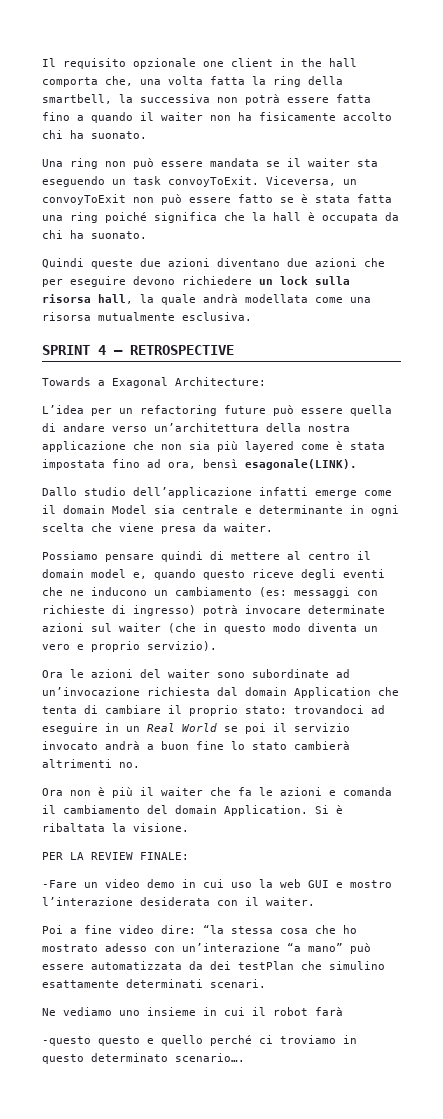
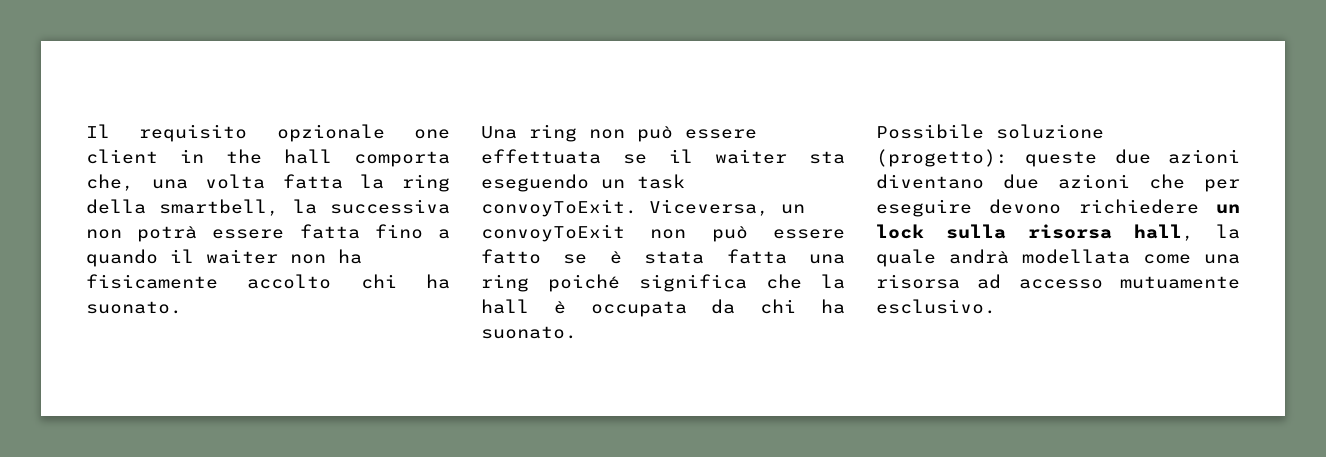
- Una ring non può essere mandata se il waiter sta eseguendo un task convoyToExit.
+ Una ring non può essere effettuata se il waiter sta eseguendo un task convoyToExit.
- Quindi queste due azioni diventano due azioni che per eseguire devono richiedere un lock sulla risorsa hall, la quale andrà modellata come una risorsa mutualmente esclusiva.
- SPRINT 4 – RETROSPECTIVE
- Towards a Exagonal Architecture:
- L’idea per un refactoring future può essere quella di andare verso un’architettura della nostra applicazione che non sia più layered come è stata impostata fino ad ora, bensì esagonale(LINK).
- Dallo studio dell’applicazione infatti emerge come il domain Model sia centrale e determinante in ogni scelta che viene presa da waiter.
- Possiamo pensare quindi di mettere al centro il domain model e, quando questo riceve degli eventi che ne inducono un cambiamento (es: messaggi con richieste di ingresso) potrà invocare determinate azioni sul waiter (che in questo modo diventa un vero e proprio servizio).
- Ora le azioni del waiter sono subordinate ad un’invocazione richiesta dal domain Application che tenta di cambiare il proprio stato: trovandoci ad eseguire in un Real World se poi il servizio invocato andrà a buon fine lo stato cambierà altrimenti no.
- Ora non è più il waiter che fa le azioni e comanda il cambiamento del domain Application. Si è ribaltata la visione.
- PER LA REVIEW FINALE:
- -Fare un video demo in cui uso la web GUI e mostro l’interazione desiderata con il waiter.
- Poi a fine video dire: “la stessa cosa che ho mostrato adesso con un’interazione “a mano” può essere automatizzata da dei testPlan che simulino esattamente determinati scenari.
- Ne vediamo uno insieme in cui il robot farà
- -questo questo e quello perché ci troviamo in questo determinato scenario….
+ Possibile soluzione (progetto): queste due azioni diventano due azioni che per eseguire devono richiedere un lock sulla risorsa hall, la quale andrà modellata come una risorsa ad accesso mutuamente esclusivo.

